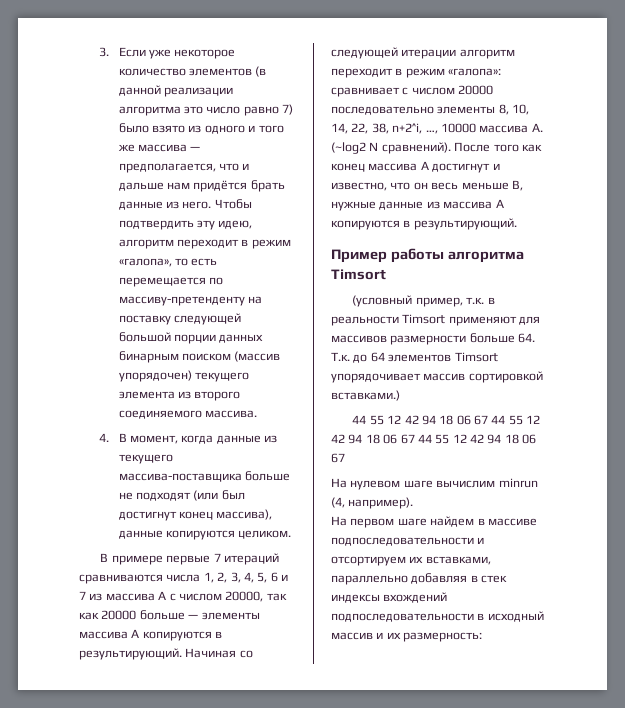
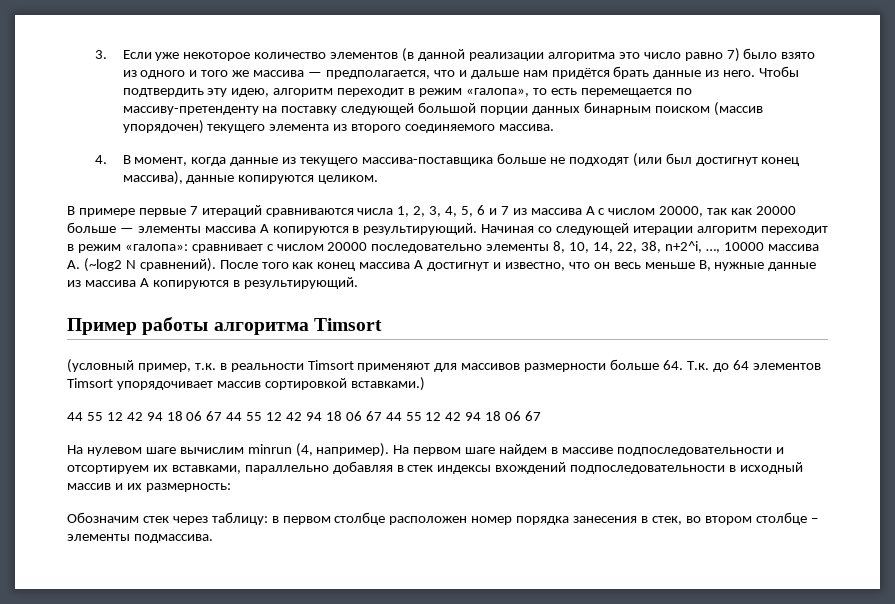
- На нулевом шаге вычислим minrun (4, например).
- На первом шаге найдем в массиве подпоследовательности и отсортируем их вставками, параллельно добавляя в стек индексы вхождений подпоследовательности в исходный массив и их размерность:
+ На нулевом шаге вычислим minrun (4, например). На первом шаге найдем в массиве подпоследовательности и отсортируем их вставками, параллельно добавляя в стек индексы вхождений подпоследовательности в исходный массив и их размерность:
+ Обозначим стек через таблицу: в первом столбце расположен номер порядка занесения в стек, во втором столбце – элементы подмассива.

